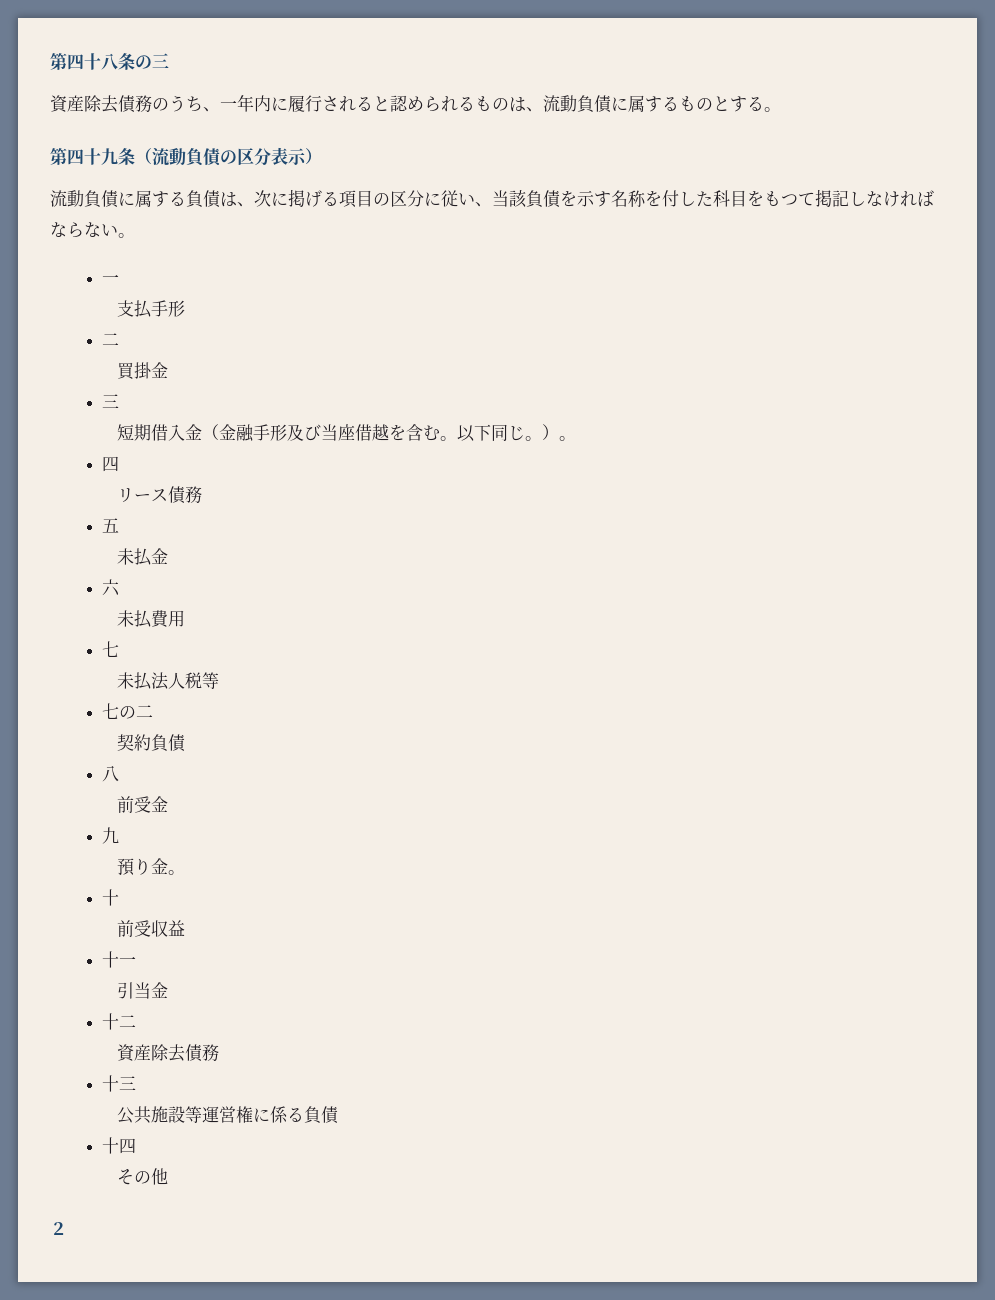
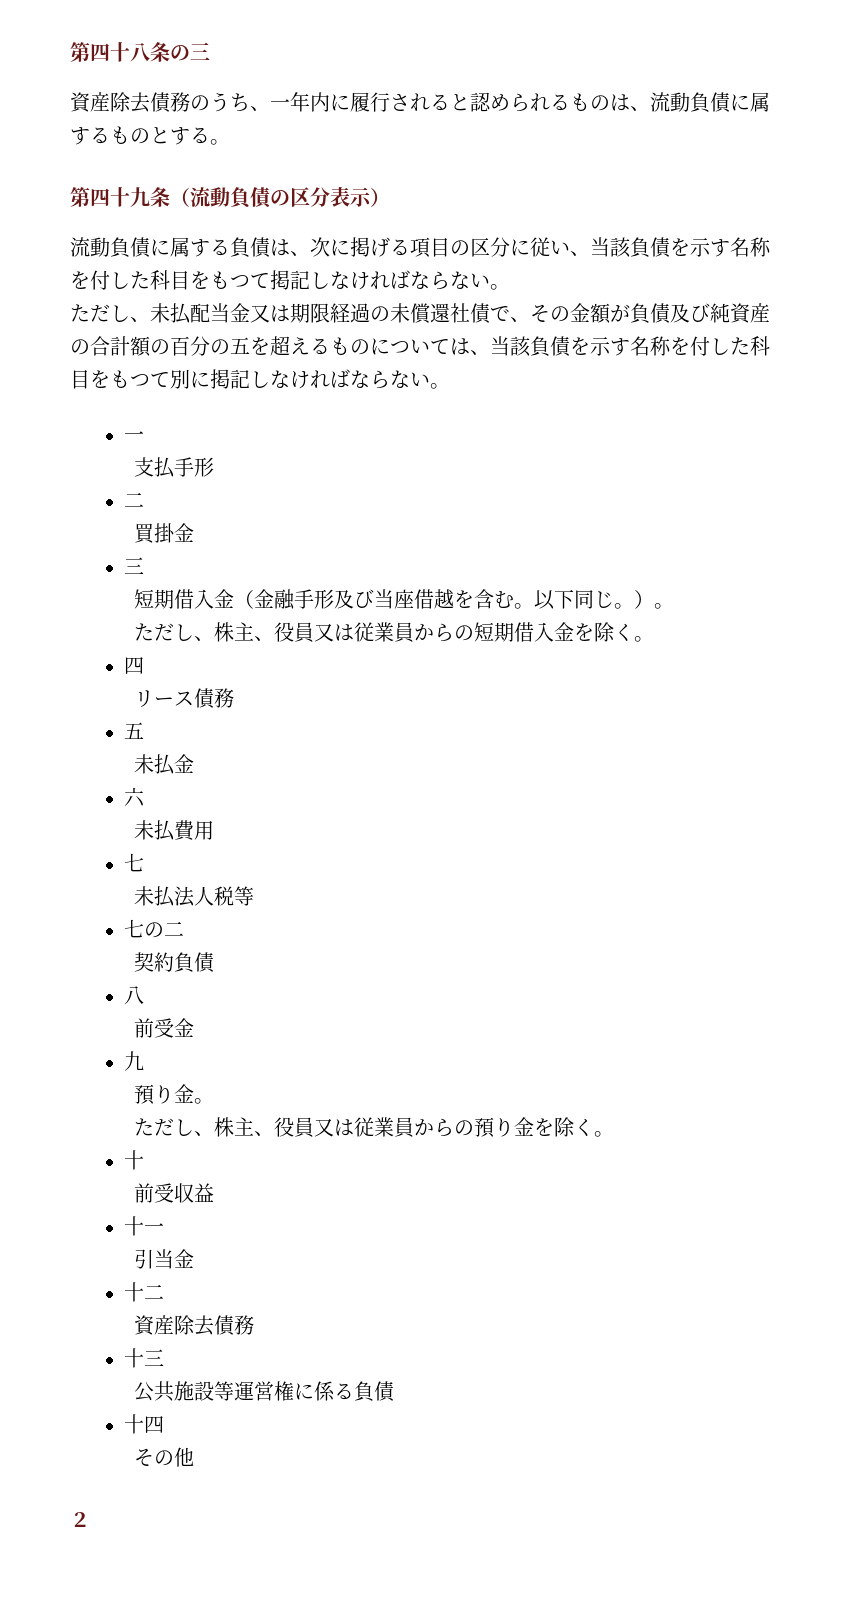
+ ただし、未払配当金又は期限経過の未償還社債で、その金額が負債及び純資産の合計額の百分の五を超えるものについては、当該負債を示す名称を付した科目をもつて別に掲記しなければならない。
+ ただし、株主、役員又は従業員からの短期借入金を除く。
+ ただし、株主、役員又は従業員からの預り金を除く。

